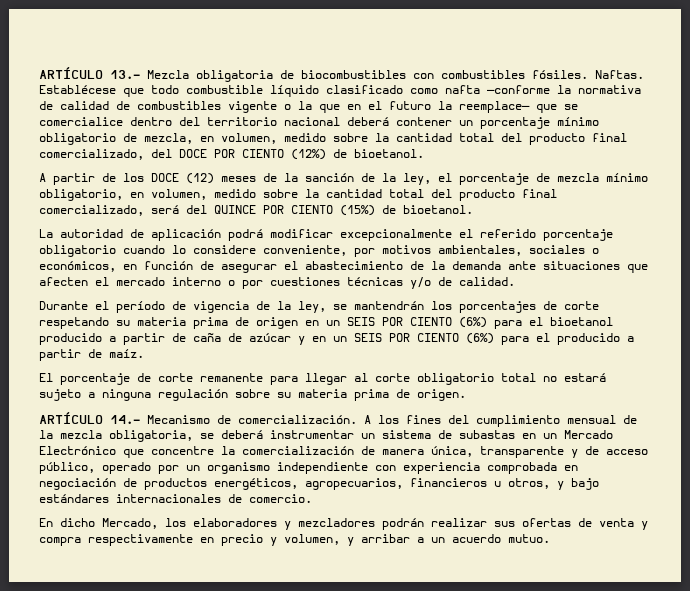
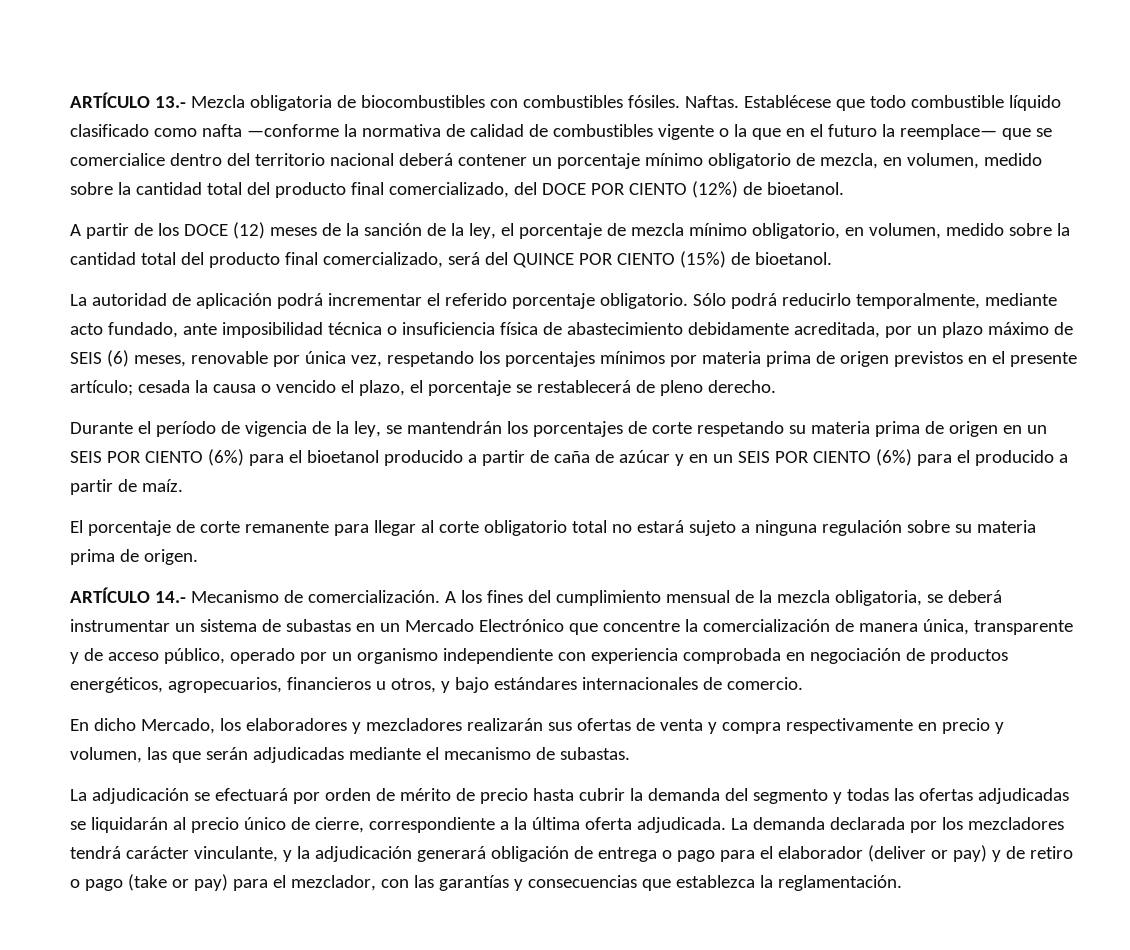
- La autoridad de aplicación podrá modificar excepcionalmente el referido porcentaje obligatorio cuando lo considere conveniente, por motivos ambientales, sociales o económicos, en función de asegurar el abastecimiento de la demanda ante situaciones que afecten el mercado interno o por cuestiones técnicas y/o de calidad.
+ La autoridad de aplicación podrá incrementar el referido porcentaje obligatorio. Sólo podrá reducirlo temporalmente, mediante acto fundado, ante imposibilidad técnica o insuficiencia física de abastecimiento debidamente acreditada, por un plazo máximo de SEIS (6) meses, renovable por única vez, respetando los porcentajes mínimos por materia prima de origen previstos en el presente artículo; cesada la causa o vencido el plazo, el porcentaje se restablecerá de pleno derecho.
- En dicho Mercado, los elaboradores y mezcladores podrán realizar sus ofertas de venta y compra respectivamente en precio y volumen, y arribar a un acuerdo mutuo.
+ En dicho Mercado, los elaboradores y mezcladores realizarán sus ofertas de venta y compra respectivamente en precio y volumen, las que serán adjudicadas mediante el mecanismo de subastas.
+ La adjudicación se efectuará por orden de mérito de precio hasta cubrir la demanda del segmento y todas las ofertas adjudicadas se liquidarán al precio único de cierre, correspondiente a la última oferta adjudicada. La demanda declarada por los mezcladores tendrá carácter vinculante, y la adjudicación generará obligación de entrega o pago para el elaborador (deliver or pay) y de retiro o pago (take or pay) para el mezclador, con las garantías y consecuencias que establezca la reglamentación.

